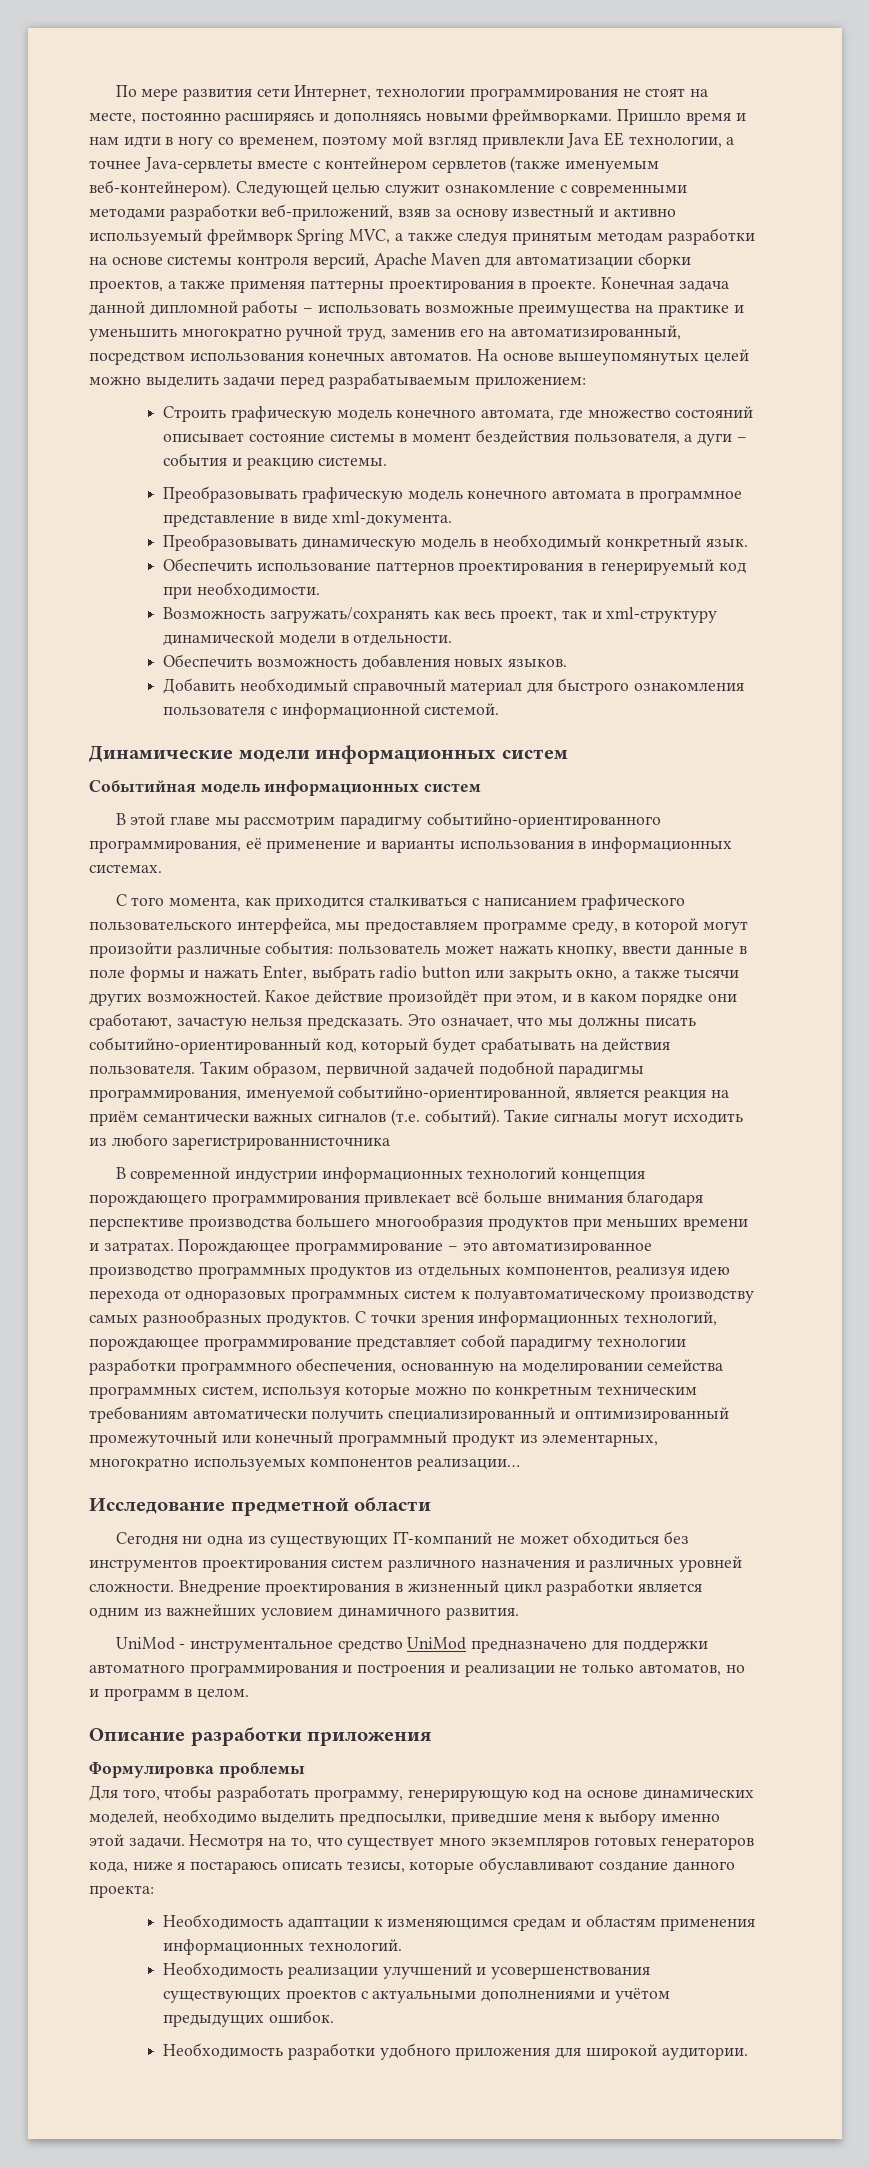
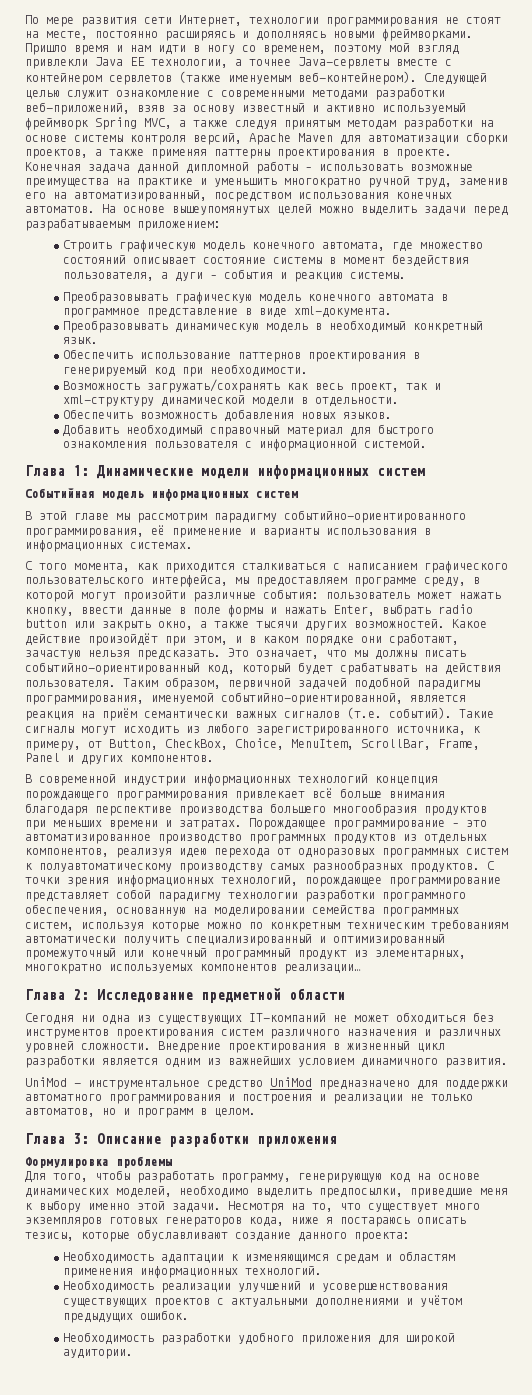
- Динамические модели информационных систем
+ Глава 1: Динамические модели информационных систем
- Такие сигналы могут исходить из любого зарегистрированнисточника
+ Такие сигналы могут исходить из любого зарегистрированного источника, к примеру, от Button, CheckBox, Choice, MenuItem, ScrollBar, Frame, Panel и других компонентов.
- Исследование предметной области
+ Глава 2: Исследование предметной области
- Описание разработки приложения
+ Глава 3: Описание разработки приложения

